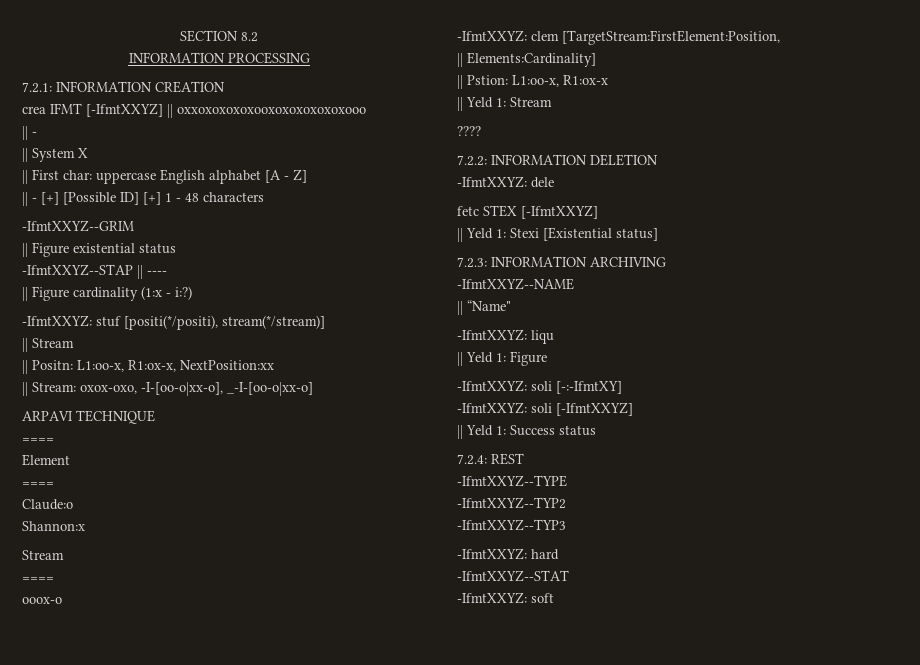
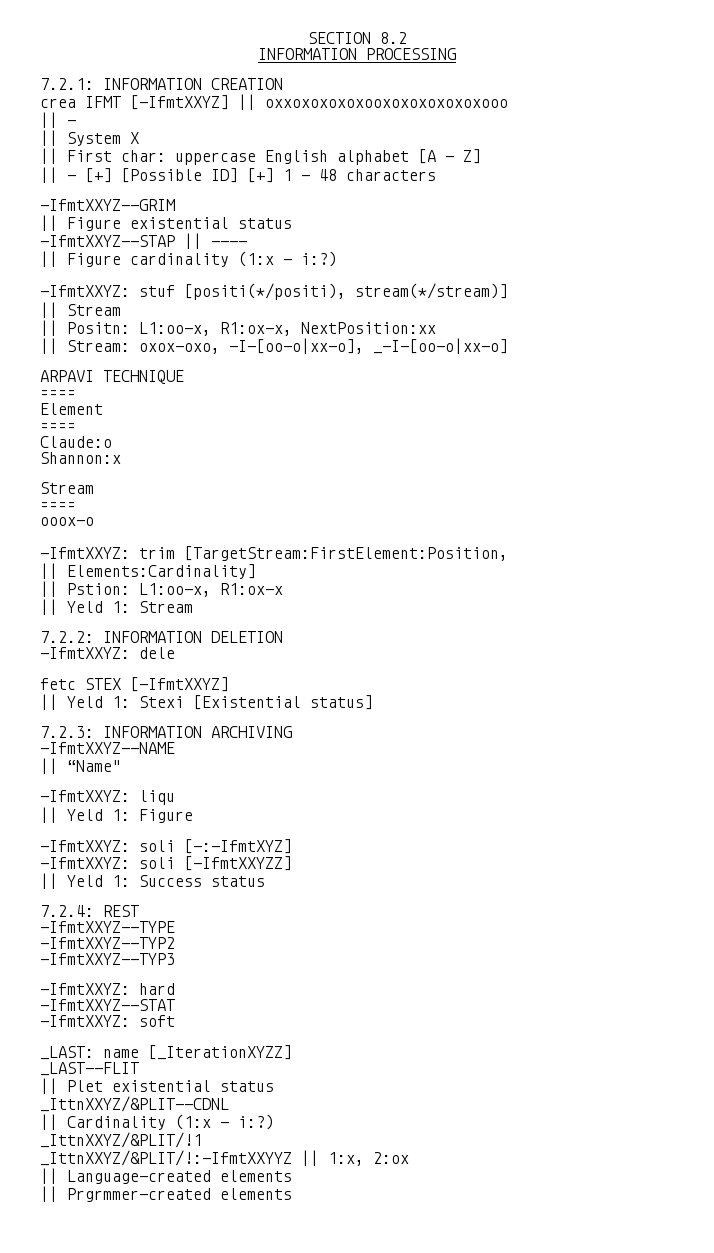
- -IfmtXXYZ: clem [TargetStream:FirstElement:Position,
+ -IfmtXXYZ: trim [TargetStream:FirstElement:Position,
- ????
- -IfmtXXYZ: soli [-:-IfmtXY]
- -IfmtXXYZ: soli [-IfmtXXYZ]
+ -IfmtXXYZ: soli [-:-IfmtXYZ]
+ -IfmtXXYZ: soli [-IfmtXXYZZ]
+ _LAST: name [_IterationXYZZ]
+ _LAST--FLIT
+ || Plet existential status
+ _IttnXXYZ/&PLIT--CDNL
+ || Cardinality (1:x - i:?)
+ _IttnXXYZ/&PLIT/!1
+ _IttnXXYZ/&PLIT/!:-IfmtXXYYZ || 1:x, 2:ox
+ || Language-created elements
+ || Prgrmmer-created elements

